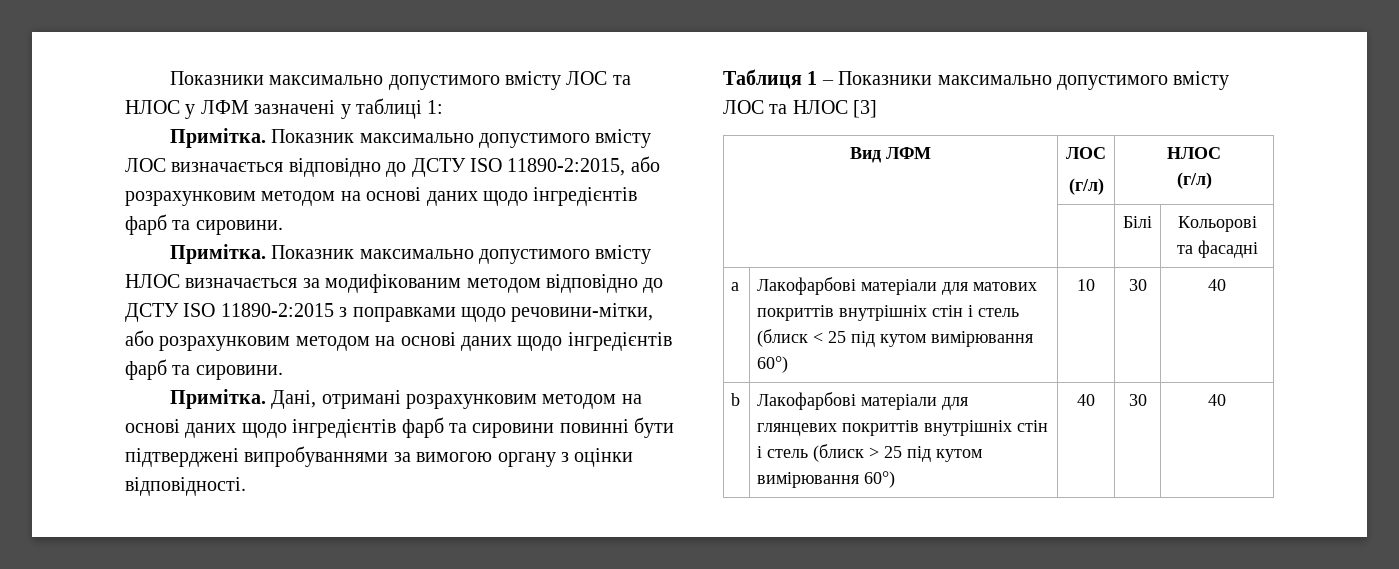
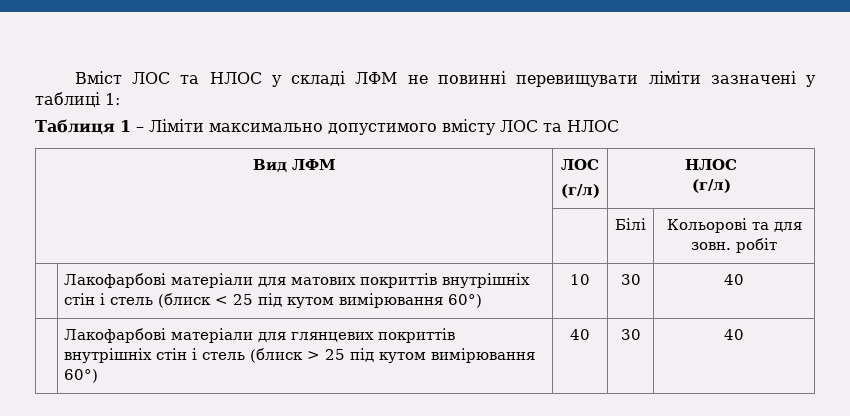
- Показники максимально допустимого вмісту ЛОС та НЛОС у ЛФМ зазначені у таблиці 1:
- Примітка. Показник максимально допустимого вмісту ЛОС визначається відповідно до ДСТУ ISO 11890-2:2015, або розрахунковим методом на основі даних щодо інгредієнтів фарб та сировини.
- Примітка. Показник максимально допустимого вмісту НЛОС визначається за модифікованим методом відповідно до ДСТУ ISO 11890-2:2015 з поправками щодо речовини-мітки, або розрахунковим методом на основі даних щодо інгредієнтів фарб та сировини.
- Примітка. Дані, отримані розрахунковим методом на основі даних щодо інгредієнтів фарб та сировини повинні бути підтверджені випробуваннями за вимогою органу з оцінки відповідності.
- Таблиця 1 – Показники максимально допустимого вмісту ЛОС та НЛОС [3]
+ Вміст ЛОС та НЛОС у складі ЛФМ не повинні перевищувати ліміти зазначені у таблиці 1:
+ Таблиця 1 – Ліміти максимально допустимого вмісту ЛОС та НЛОС
- | | Білі | Кольорові та фасадні
- a | Лакофарбові матеріали для матових покриттів внутрішніх стін і стель (блиск < 25 під кутом вимірювання 60°) | 10 | 30 | 40
+ | | Білі | Кольорові та для зовн. робіт
+ | Лакофарбові матеріали для матових покриттів внутрішніх стін і стель (блиск < 25 під кутом вимірювання 60°) | 10 | 30 | 40
- b | Лакофарбові матеріали для глянцевих покриттів внутрішніх стін і стель (блиск > 25 під кутом вимірювання 60°) | 40 | 30 | 40
+ | Лакофарбові матеріали для глянцевих покриттів внутрішніх стін і стель (блиск > 25 під кутом вимірювання 60°) | 40 | 30 | 40

